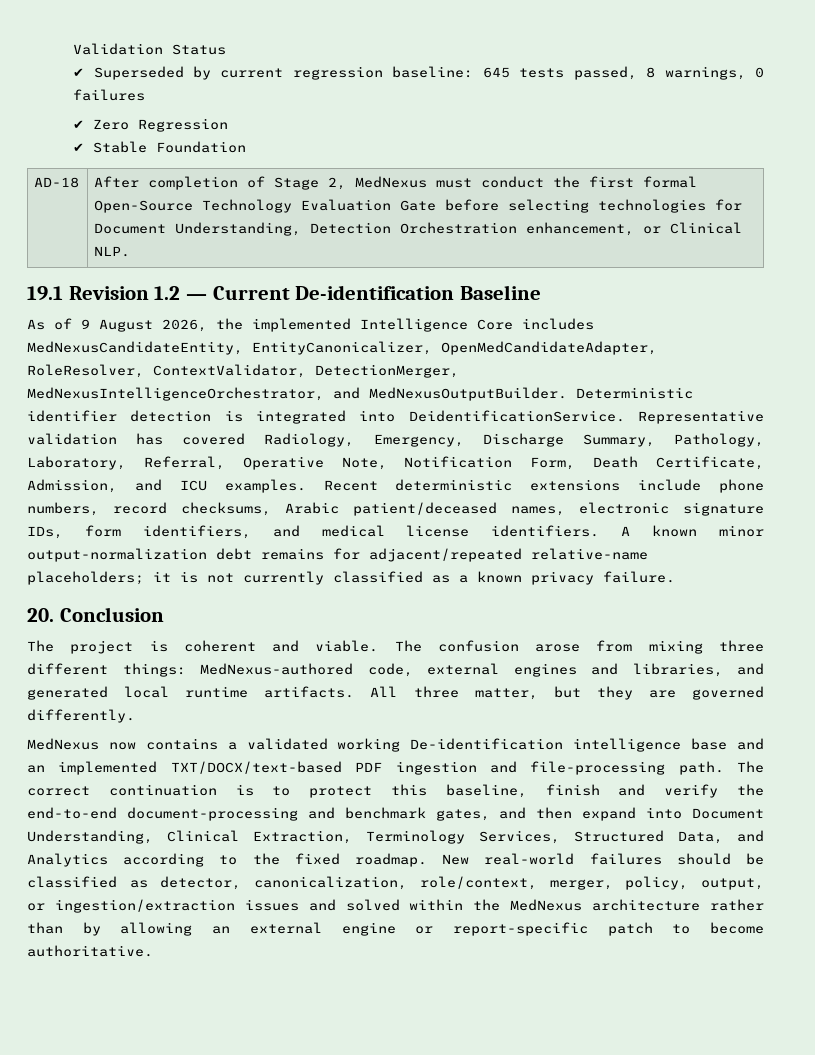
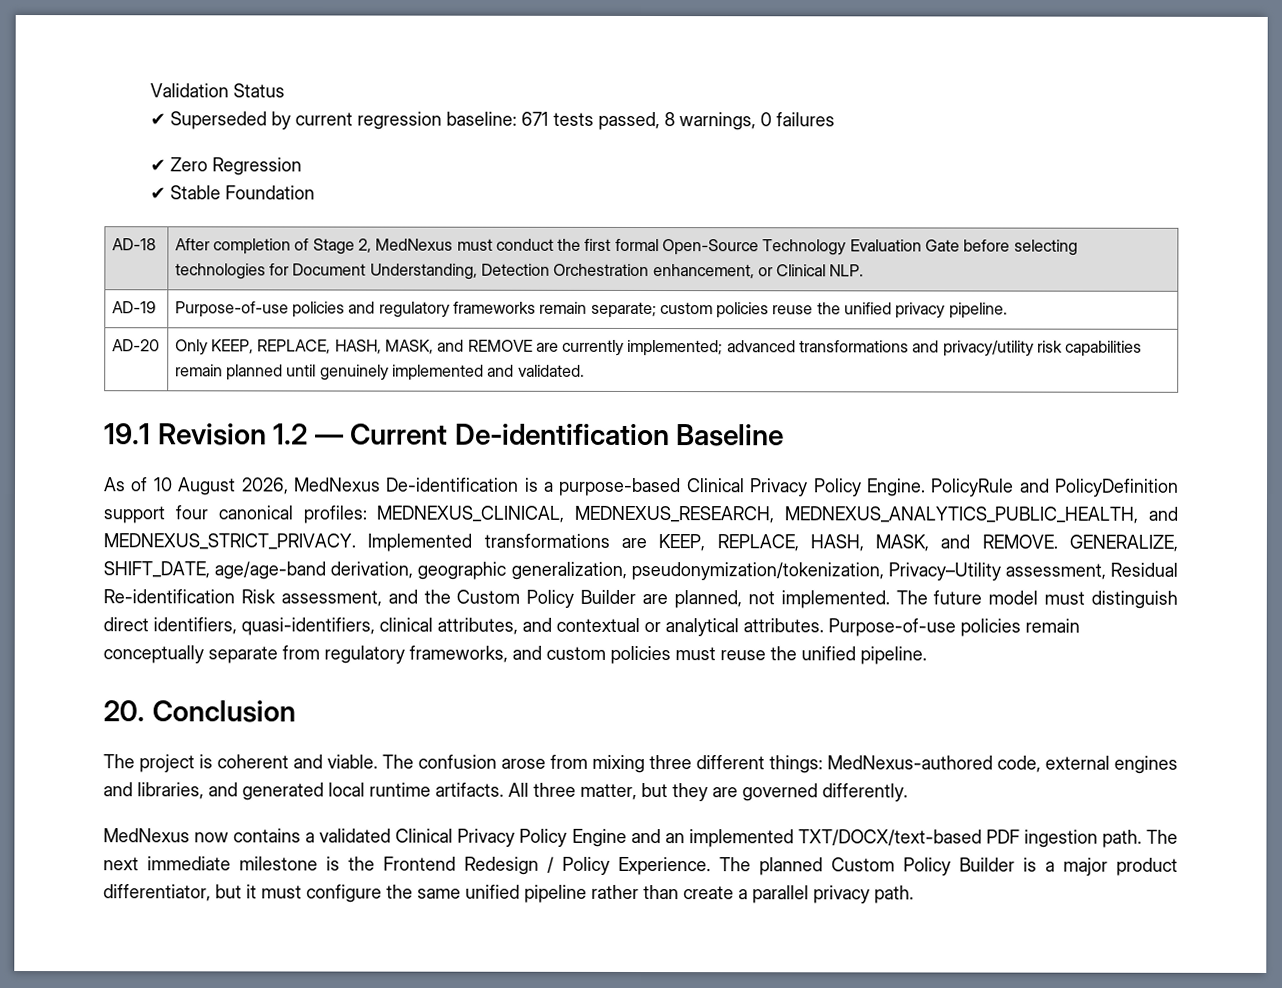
- ✔ Superseded by current regression baseline: 645 tests passed, 8 warnings, 0 failures
+ ✔ Superseded by current regression baseline: 671 tests passed, 8 warnings, 0 failures
+ AD-19 | Purpose-of-use policies and regulatory frameworks remain separate; custom policies reuse the unified privacy pipeline.
+ AD-20 | Only KEEP, REPLACE, HASH, MASK, and REMOVE are currently implemented; advanced transformations and privacy/utility risk capabilities remain planned until genuinely implemented and validated.
- As of 9 August 2026, the implemented Intelligence Core includes MedNexusCandidateEntity, EntityCanonicalizer, OpenMedCandidateAdapter, RoleResolver, ContextValidator, DetectionMerger, MedNexusIntelligenceOrchestrator, and MedNexusOutputBuilder. Deterministic identifier detection is integrated into DeidentificationService. Representative validation has covered Radiology, Emergency, Discharge Summary, Pathology, Laboratory, Referral, Operative Note, Notification Form, Death Certificate, Admission, and ICU examples. Recent deterministic extensions include phone numbers, record checksums, Arabic patient/deceased names, electronic signature IDs, form identifiers, and medical license identifiers. A known minor output-normalization debt remains for adjacent/repeated relative-name placeholders; it is not currently classified as a known privacy failure.
+ As of 10 August 2026, MedNexus De-identification is a purpose-based Clinical Privacy Policy Engine. PolicyRule and PolicyDefinition support four canonical profiles: MEDNEXUS_CLINICAL, MEDNEXUS_RESEARCH, MEDNEXUS_ANALYTICS_PUBLIC_HEALTH, and MEDNEXUS_STRICT_PRIVACY. Implemented transformations are KEEP, REPLACE, HASH, MASK, and REMOVE. GENERALIZE, SHIFT_DATE, age/age-band derivation, geographic generalization, pseudonymization/tokenization, Privacy–Utility assessment, Residual Re-identification Risk assessment, and the Custom Policy Builder are planned, not implemented. The future model must distinguish direct identifiers, quasi-identifiers, clinical attributes, and contextual or analytical attributes. Purpose-of-use policies remain conceptually separate from regulatory frameworks, and custom policies must reuse the unified pipeline.
- MedNexus now contains a validated working De-identification intelligence base and an implemented TXT/DOCX/text-based PDF ingestion and file-processing path. The correct continuation is to protect this baseline, finish and verify the end-to-end document-processing and benchmark gates, and then expand into Document Understanding, Clinical Extraction, Terminology Services, Structured Data, and Analytics according to the fixed roadmap. New real-world failures should be classified as detector, canonicalization, role/context, merger, policy, output, or ingestion/extraction issues and solved within the MedNexus architecture rather than by allowing an external engine or report-specific patch to become authoritative.
+ MedNexus now contains a validated Clinical Privacy Policy Engine and an implemented TXT/DOCX/text-based PDF ingestion path. The next immediate milestone is the Frontend Redesign / Policy Experience. The planned Custom Policy Builder is a major product differentiator, but it must configure the same unified pipeline rather than create a parallel privacy path.

